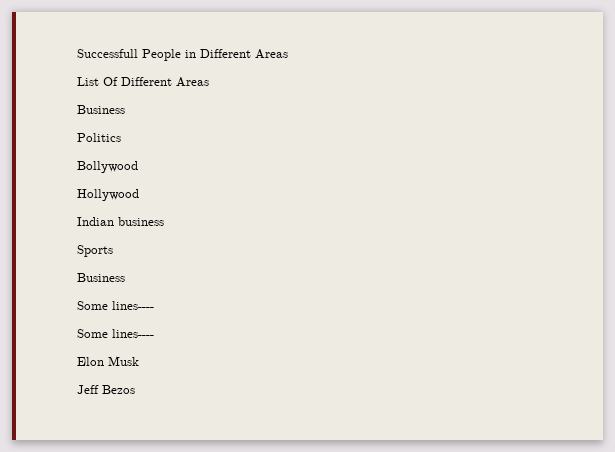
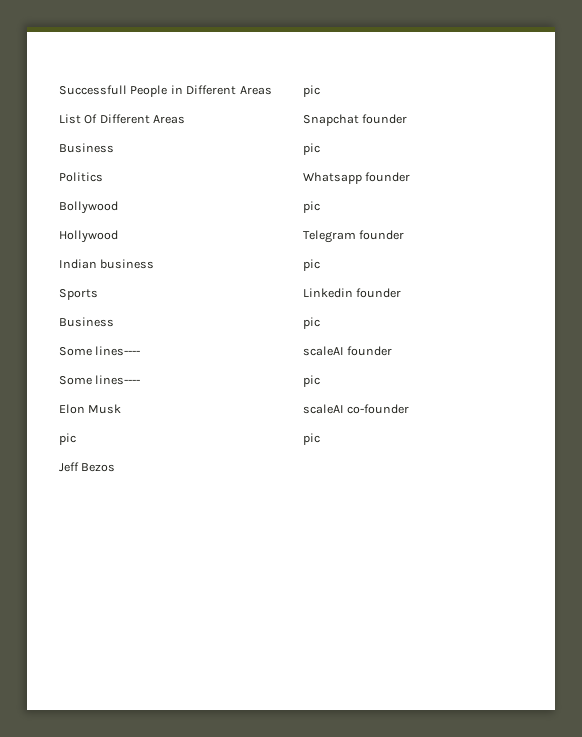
  Elon Musk
+ pic
  Jeff Bezos
+ pic
+ Snapchat founder
+ pic
+ Whatsapp founder
+ pic
+ Telegram founder
+ pic
+ Linkedin founder
+ pic
+ scaleAI founder
+ pic
+ scaleAI co-founder
+ pic

